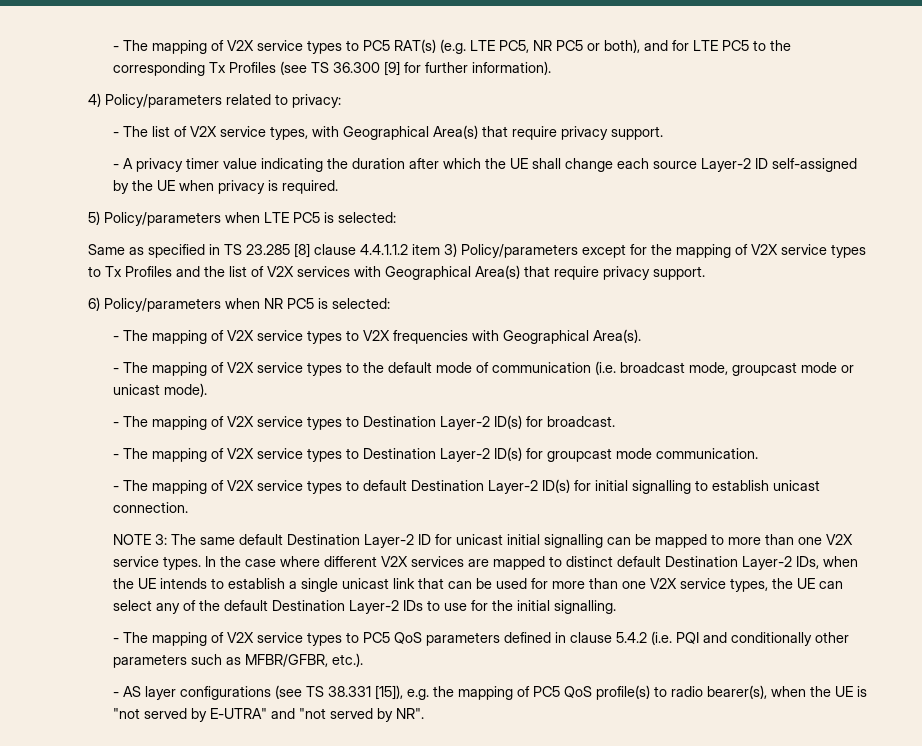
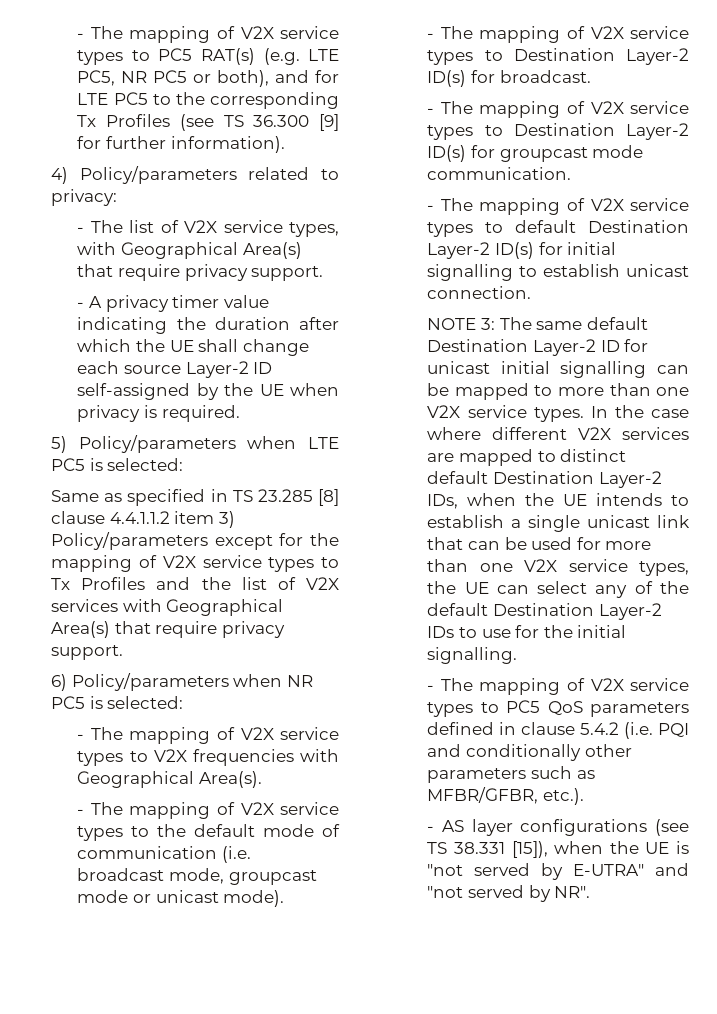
- - AS layer configurations (see TS 38.331 [15]), e.g. the mapping of PC5 QoS profile(s) to radio bearer(s), when the UE is "not served by E-UTRA" and "not served by NR".
+ - AS layer configurations (see TS 38.331 [15]), when the UE is "not served by E-UTRA" and "not served by NR".

